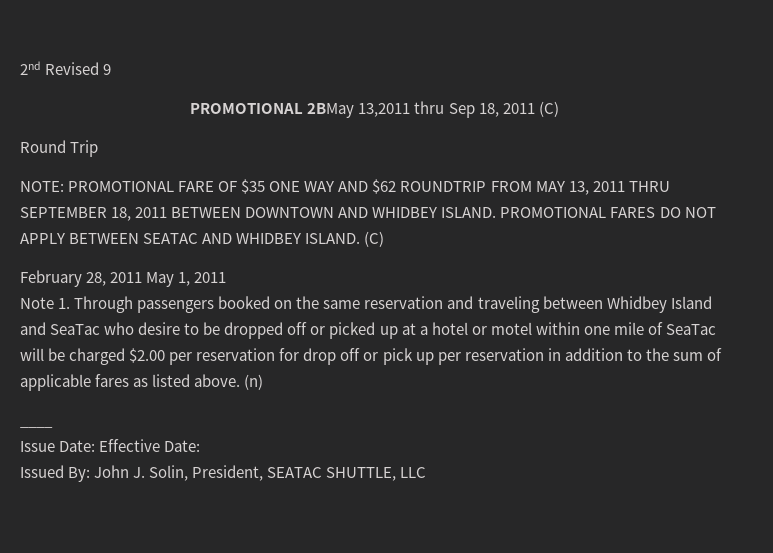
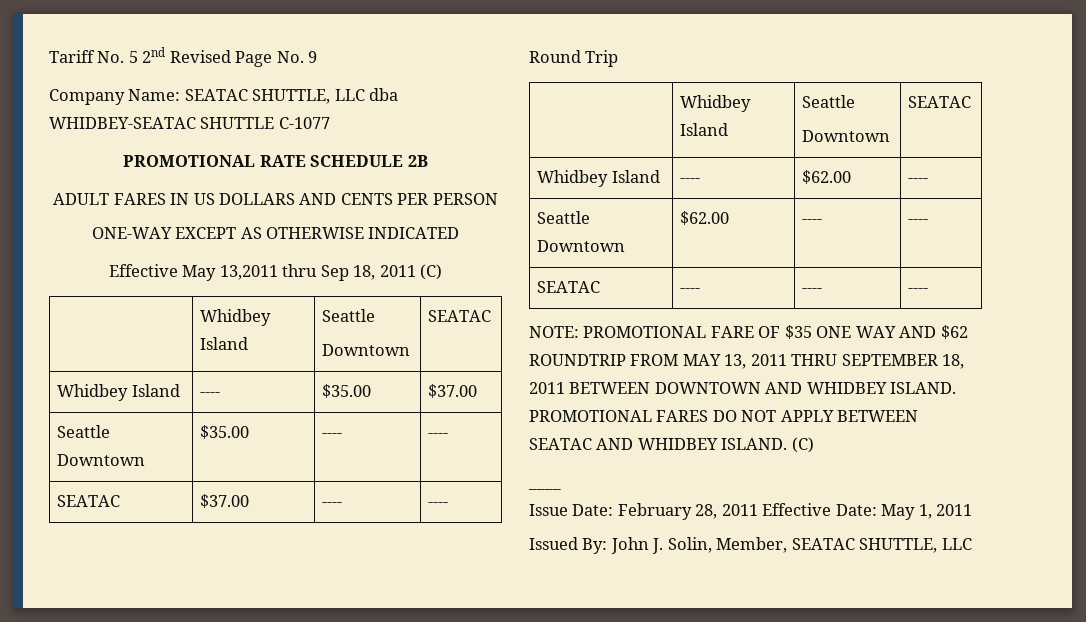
- 2nd Revised 9
- PROMOTIONAL 2BMay 13,2011 thru Sep 18, 2011 (C)
+ Tariff No. 5 2nd Revised Page No. 9
+ Company Name: SEATAC SHUTTLE, LLC dba WHIDBEY-SEATAC SHUTTLE C-1077
+ PROMOTIONAL RATE SCHEDULE 2B
+ ADULT FARES IN US DOLLARS AND CENTS PER PERSON
+ ONE-WAY EXCEPT AS OTHERWISE INDICATED
+ Effective May 13,2011 thru Sep 18, 2011 (C)
+ | Whidbey Island | Seattle
+ Downtown | SEATAC
+ Whidbey Island | ---- | $35.00 | $37.00
+ Seattle Downtown | $35.00 | ---- | ----
+ SEATAC | $37.00 | ---- | ----
  Round Trip
+ | Whidbey Island | Seattle
+ Downtown | SEATAC
+ Whidbey Island | ---- | $62.00 | ----
+ Seattle Downtown | $62.00 | ---- | ----
+ SEATAC | ---- | ---- | ----
- February 28, 2011 May 1, 2011
- Note 1. Through passengers booked on the same reservation and traveling between Whidbey Island and SeaTac who desire to be dropped off or picked up at a hotel or motel within one mile of SeaTac will be charged $2.00 per reservation for drop off or pick up per reservation in addition to the sum of applicable fares as listed above. (n)
- Issue Date: Effective Date:
+ Issue Date: February 28, 2011 Effective Date: May 1, 2011
- Issued By: John J. Solin, President, SEATAC SHUTTLE, LLC
+ Issued By: John J. Solin, Member, SEATAC SHUTTLE, LLC

